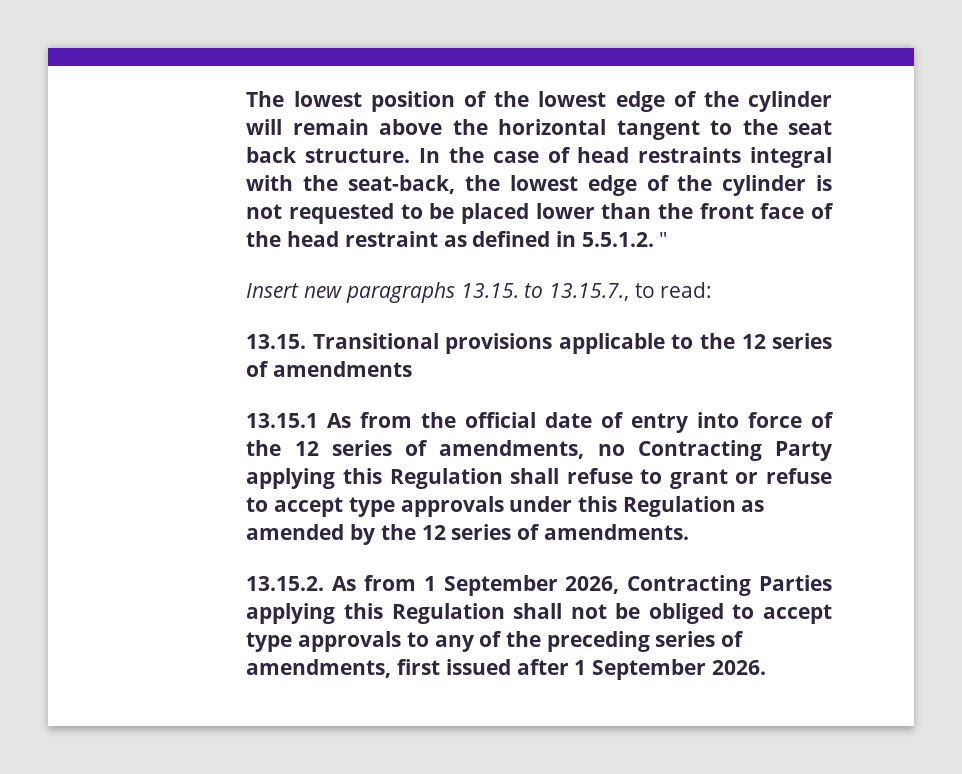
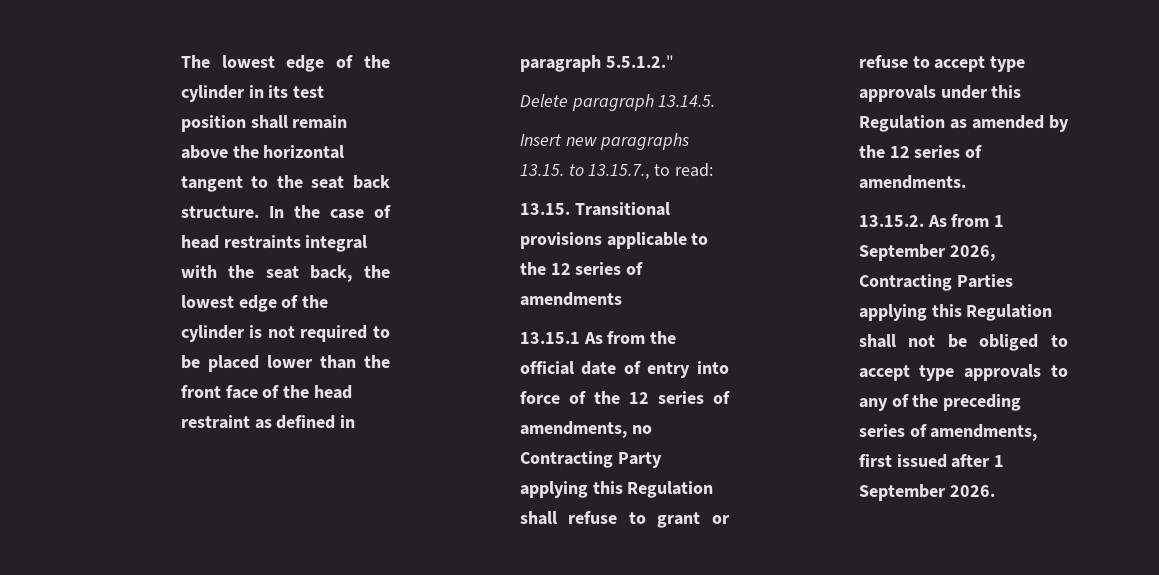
- The lowest position of the lowest edge of the cylinder will remain above the horizontal tangent to the seat back structure.
+ The lowest edge of the cylinder in its test position shall remain above the horizontal tangent to the seat back structure.
- In the case of head restraints integral with the seat-back, the lowest edge of the cylinder is not requested to be placed lower than the front face of the head restraint as defined in 5.5.1.2. "
+ In the case of head restraints integral with the seat back, the lowest edge of the cylinder is not required to be placed lower than the front face of the head restraint as defined in paragraph 5.5.1.2."
+ Delete paragraph 13.14.5.

